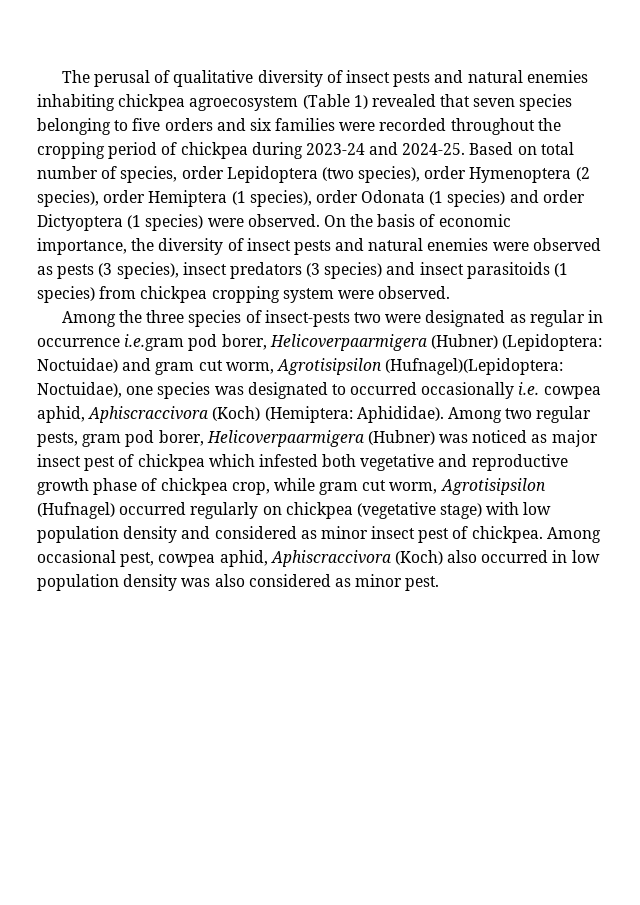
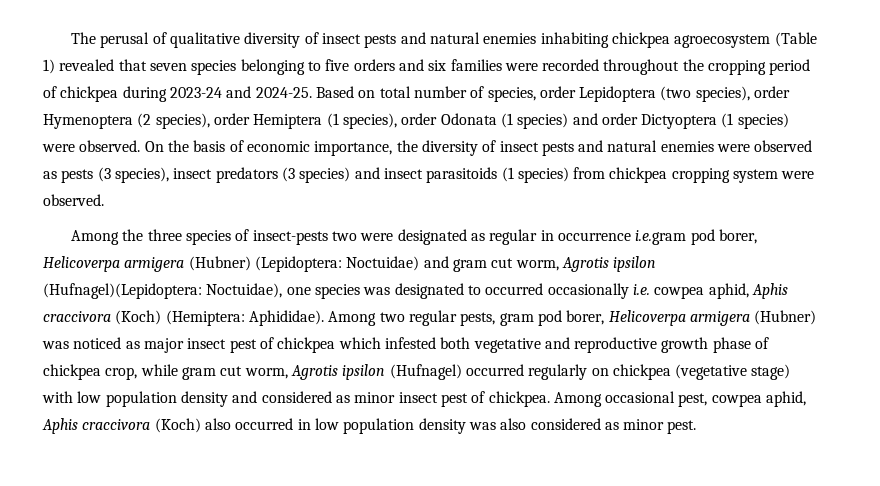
- Among the three species of insect-pests two were designated as regular in occurrence i.e.gram pod borer, Helicoverpaarmigera (Hubner) (Lepidoptera: Noctuidae) and gram cut worm, Agrotisipsilon (Hufnagel)(Lepidoptera: Noctuidae), one species was designated to occurred occasionally i.e. cowpea aphid, Aphiscraccivora (Koch) (Hemiptera: Aphididae).
+ Among the three species of insect-pests two were designated as regular in occurrence i.e.gram pod borer, Helicoverpa armigera (Hubner) (Lepidoptera: Noctuidae) and gram cut worm, Agrotis ipsilon (Hufnagel)(Lepidoptera: Noctuidae), one species was designated to occurred occasionally i.e. cowpea aphid, Aphis craccivora (Koch) (Hemiptera: Aphididae).
- Among two regular pests, gram pod borer, Helicoverpaarmigera (Hubner) was noticed as major insect pest of chickpea which infested both vegetative and reproductive growth phase of chickpea crop, while gram cut worm, Agrotisipsilon (Hufnagel) occurred regularly on chickpea (vegetative stage) with low population density and considered as minor insect pest of chickpea.
+ Among two regular pests, gram pod borer, Helicoverpa armigera (Hubner) was noticed as major insect pest of chickpea which infested both vegetative and reproductive growth phase of chickpea crop, while gram cut worm, Agrotis ipsilon (Hufnagel) occurred regularly on chickpea (vegetative stage) with low population density and considered as minor insect pest of chickpea.
- Among occasional pest, cowpea aphid, Aphiscraccivora (Koch) also occurred in low population density was also considered as minor pest.
+ Among occasional pest, cowpea aphid, Aphis craccivora (Koch) also occurred in low population density was also considered as minor pest.

